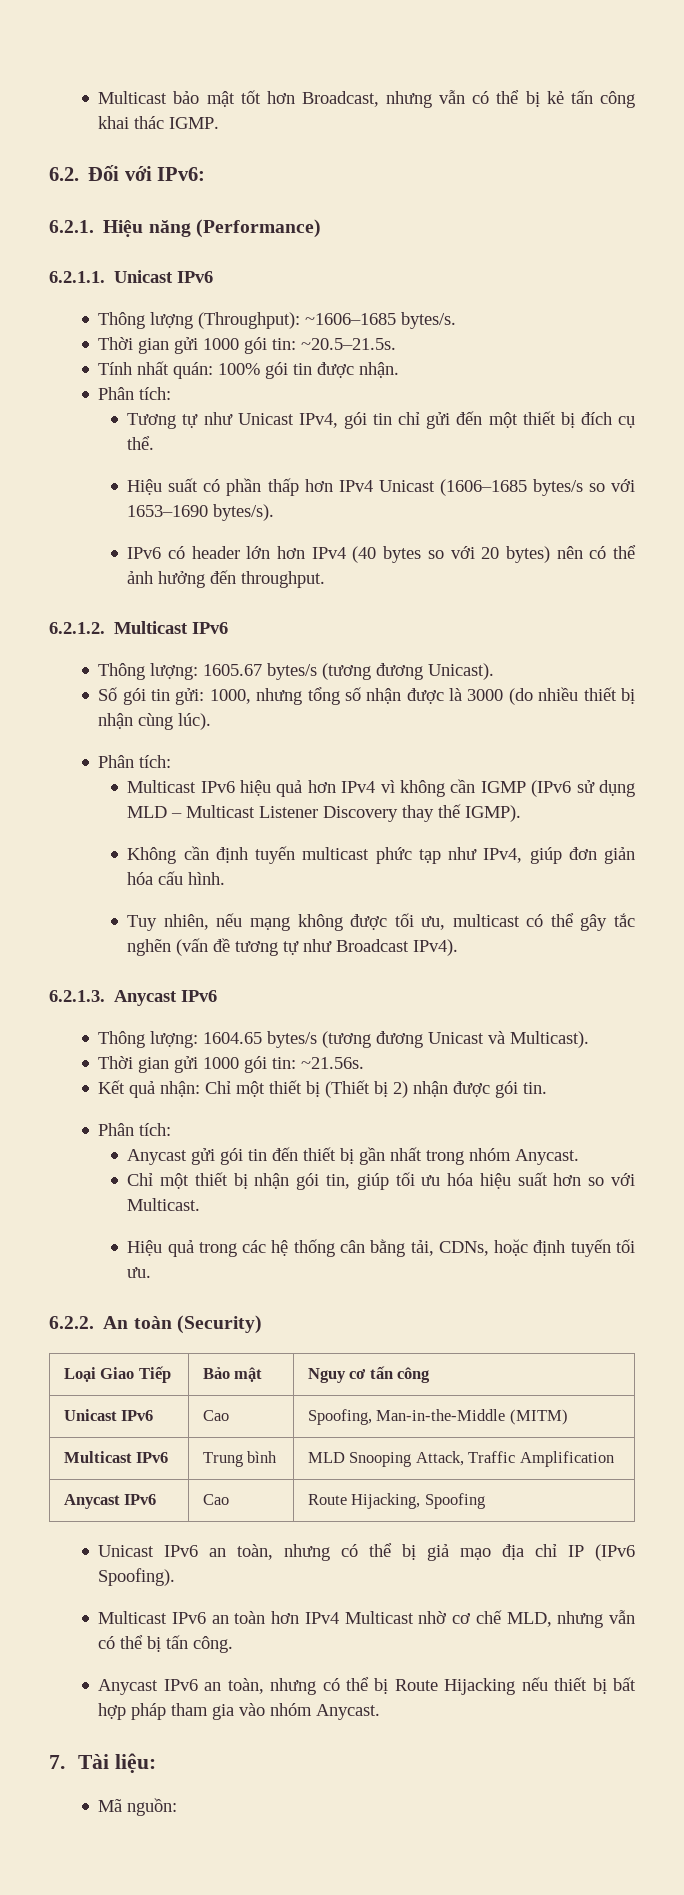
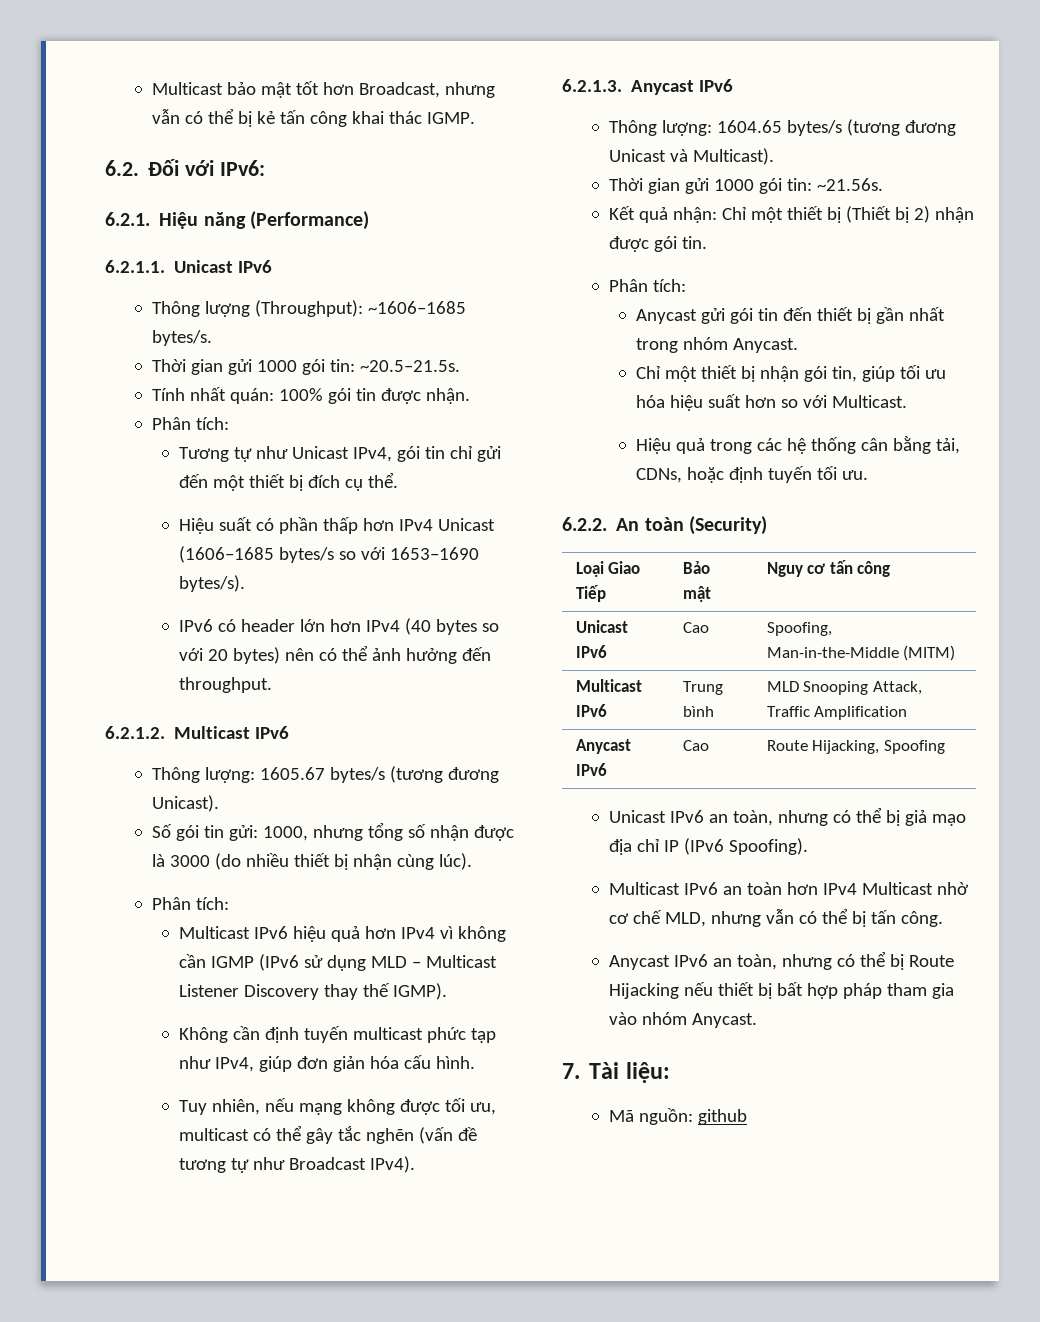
- Mã nguồn:
+ Mã nguồn: github

